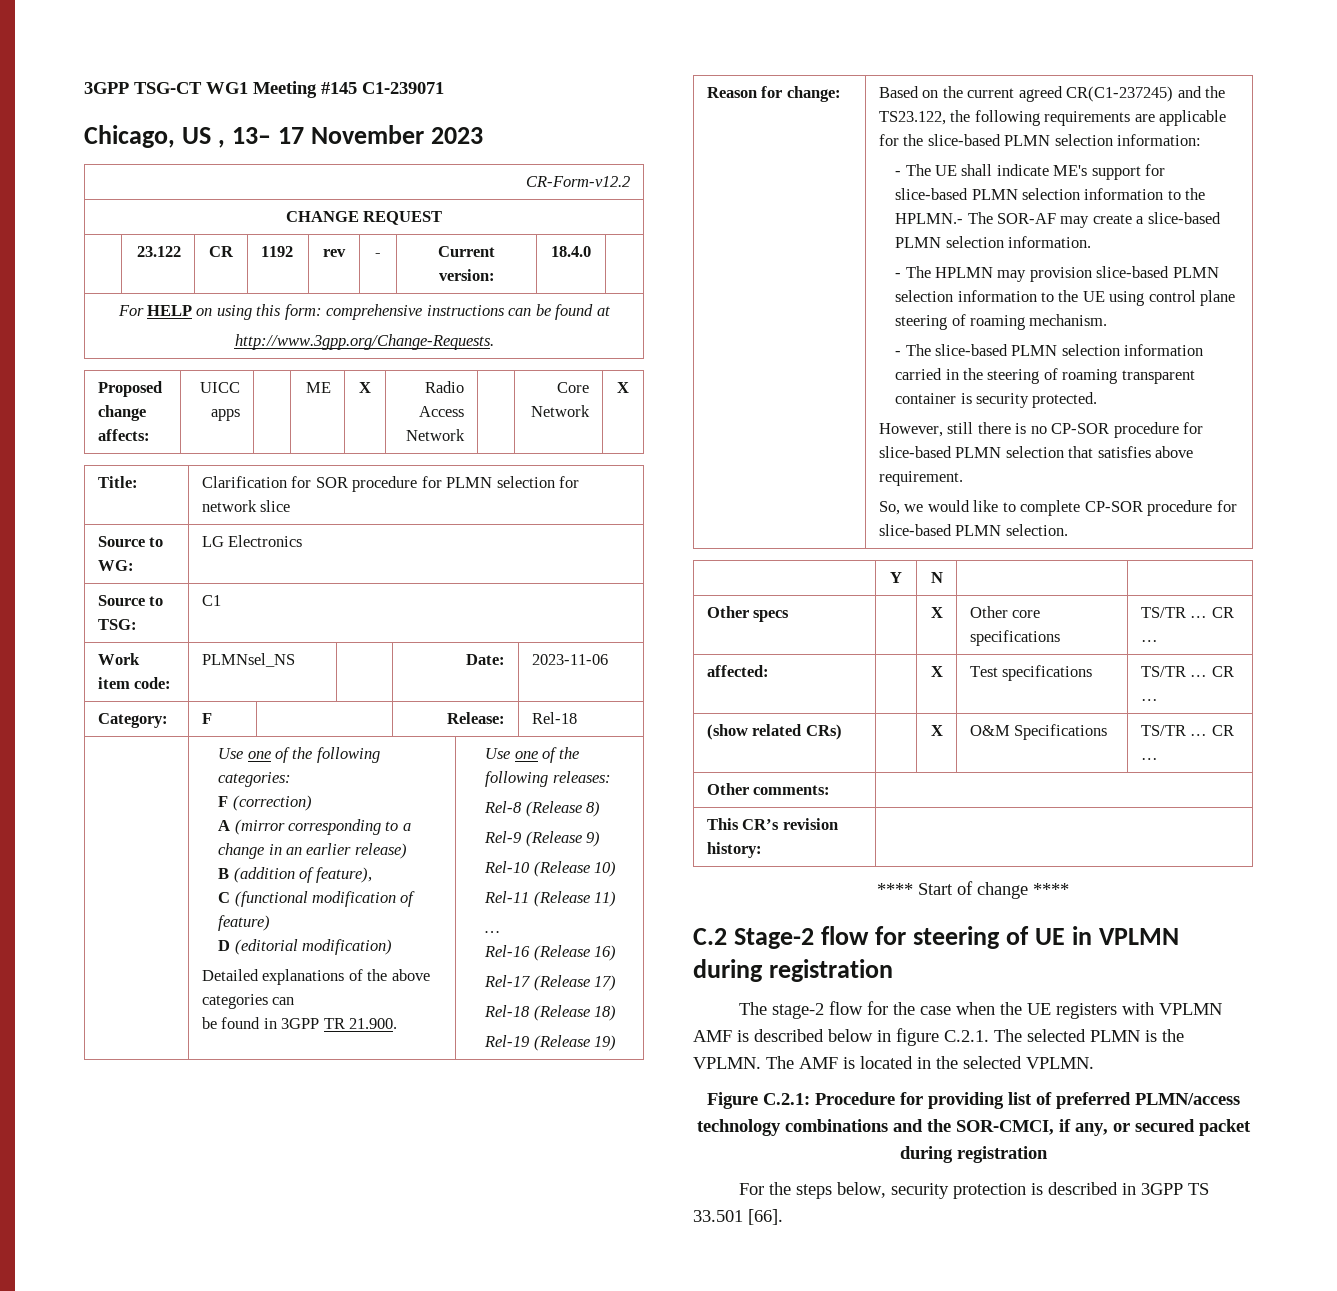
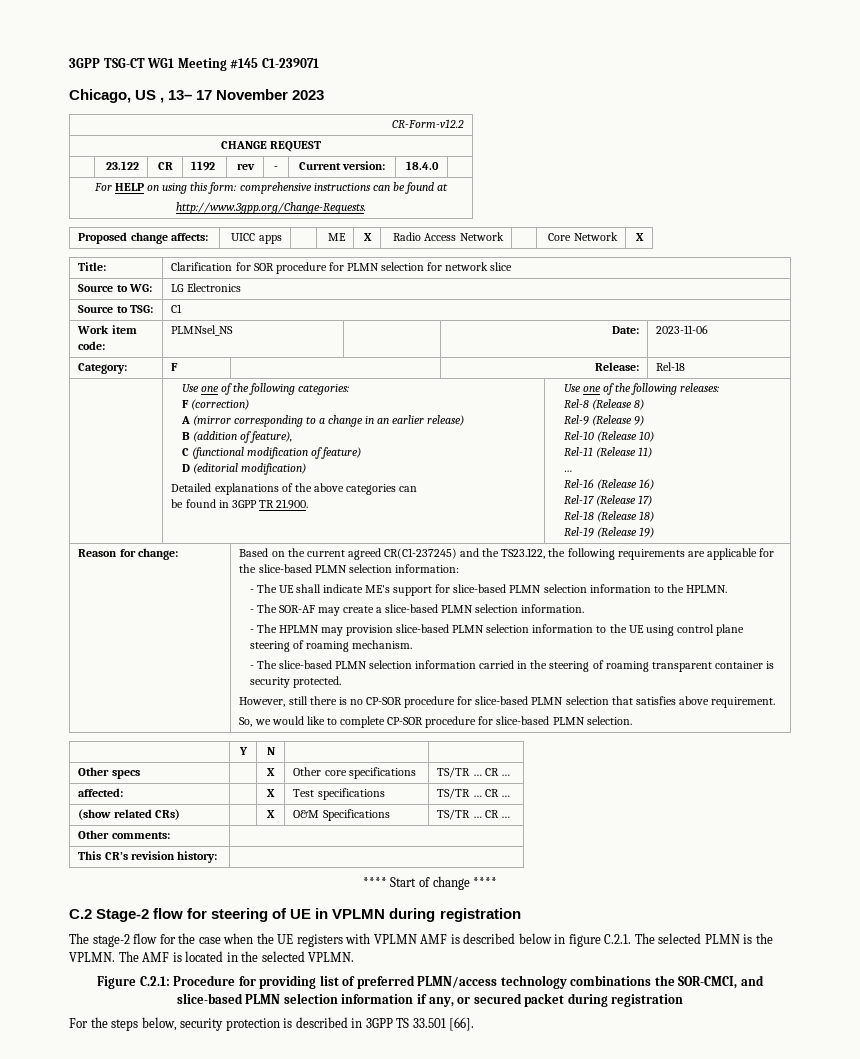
- - The UE shall indicate ME's support for slice-based PLMN selection information to the HPLMN.- The SOR-AF may create a slice-based PLMN selection information.
+ - The UE shall indicate ME's support for slice-based PLMN selection information to the HPLMN.
+ - The SOR-AF may create a slice-based PLMN selection information.
- Figure C.2.1: Procedure for providing list of preferred PLMN/access technology combinations and the SOR-CMCI, if any, or secured packet during registration
+ Figure C.2.1: Procedure for providing list of preferred PLMN/access technology combinations the SOR-CMCI, and slice-based PLMN selection information if any, or secured packet during registration

